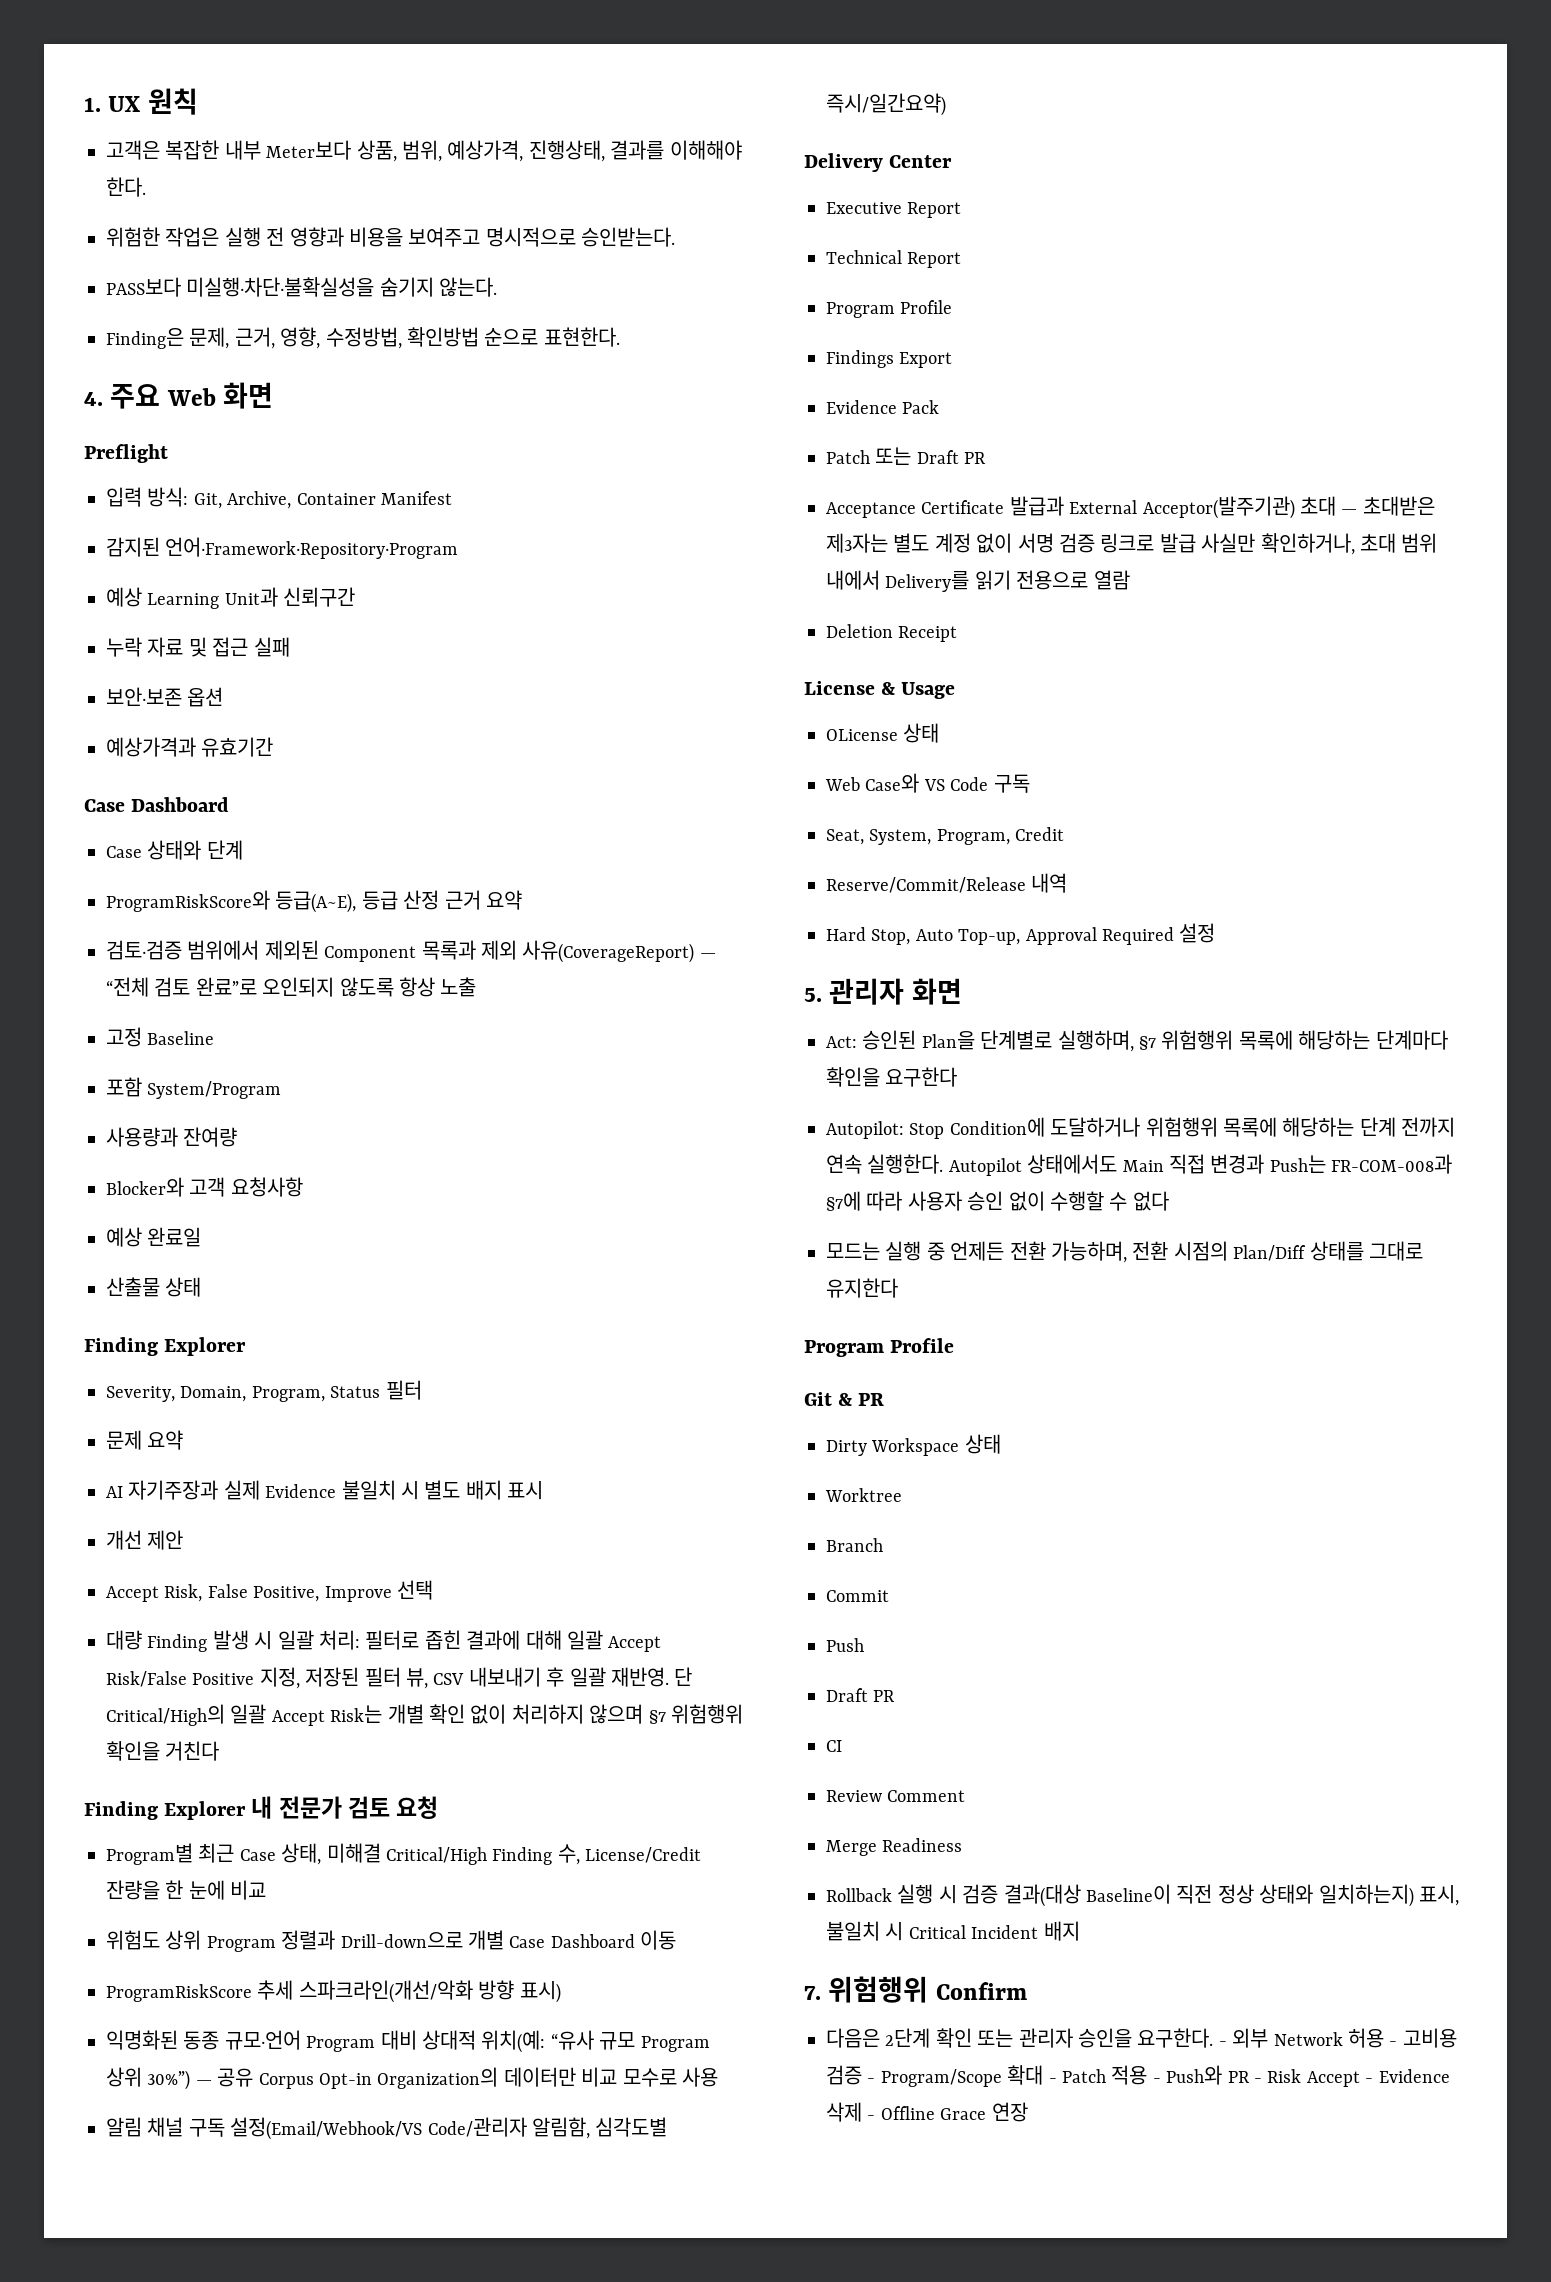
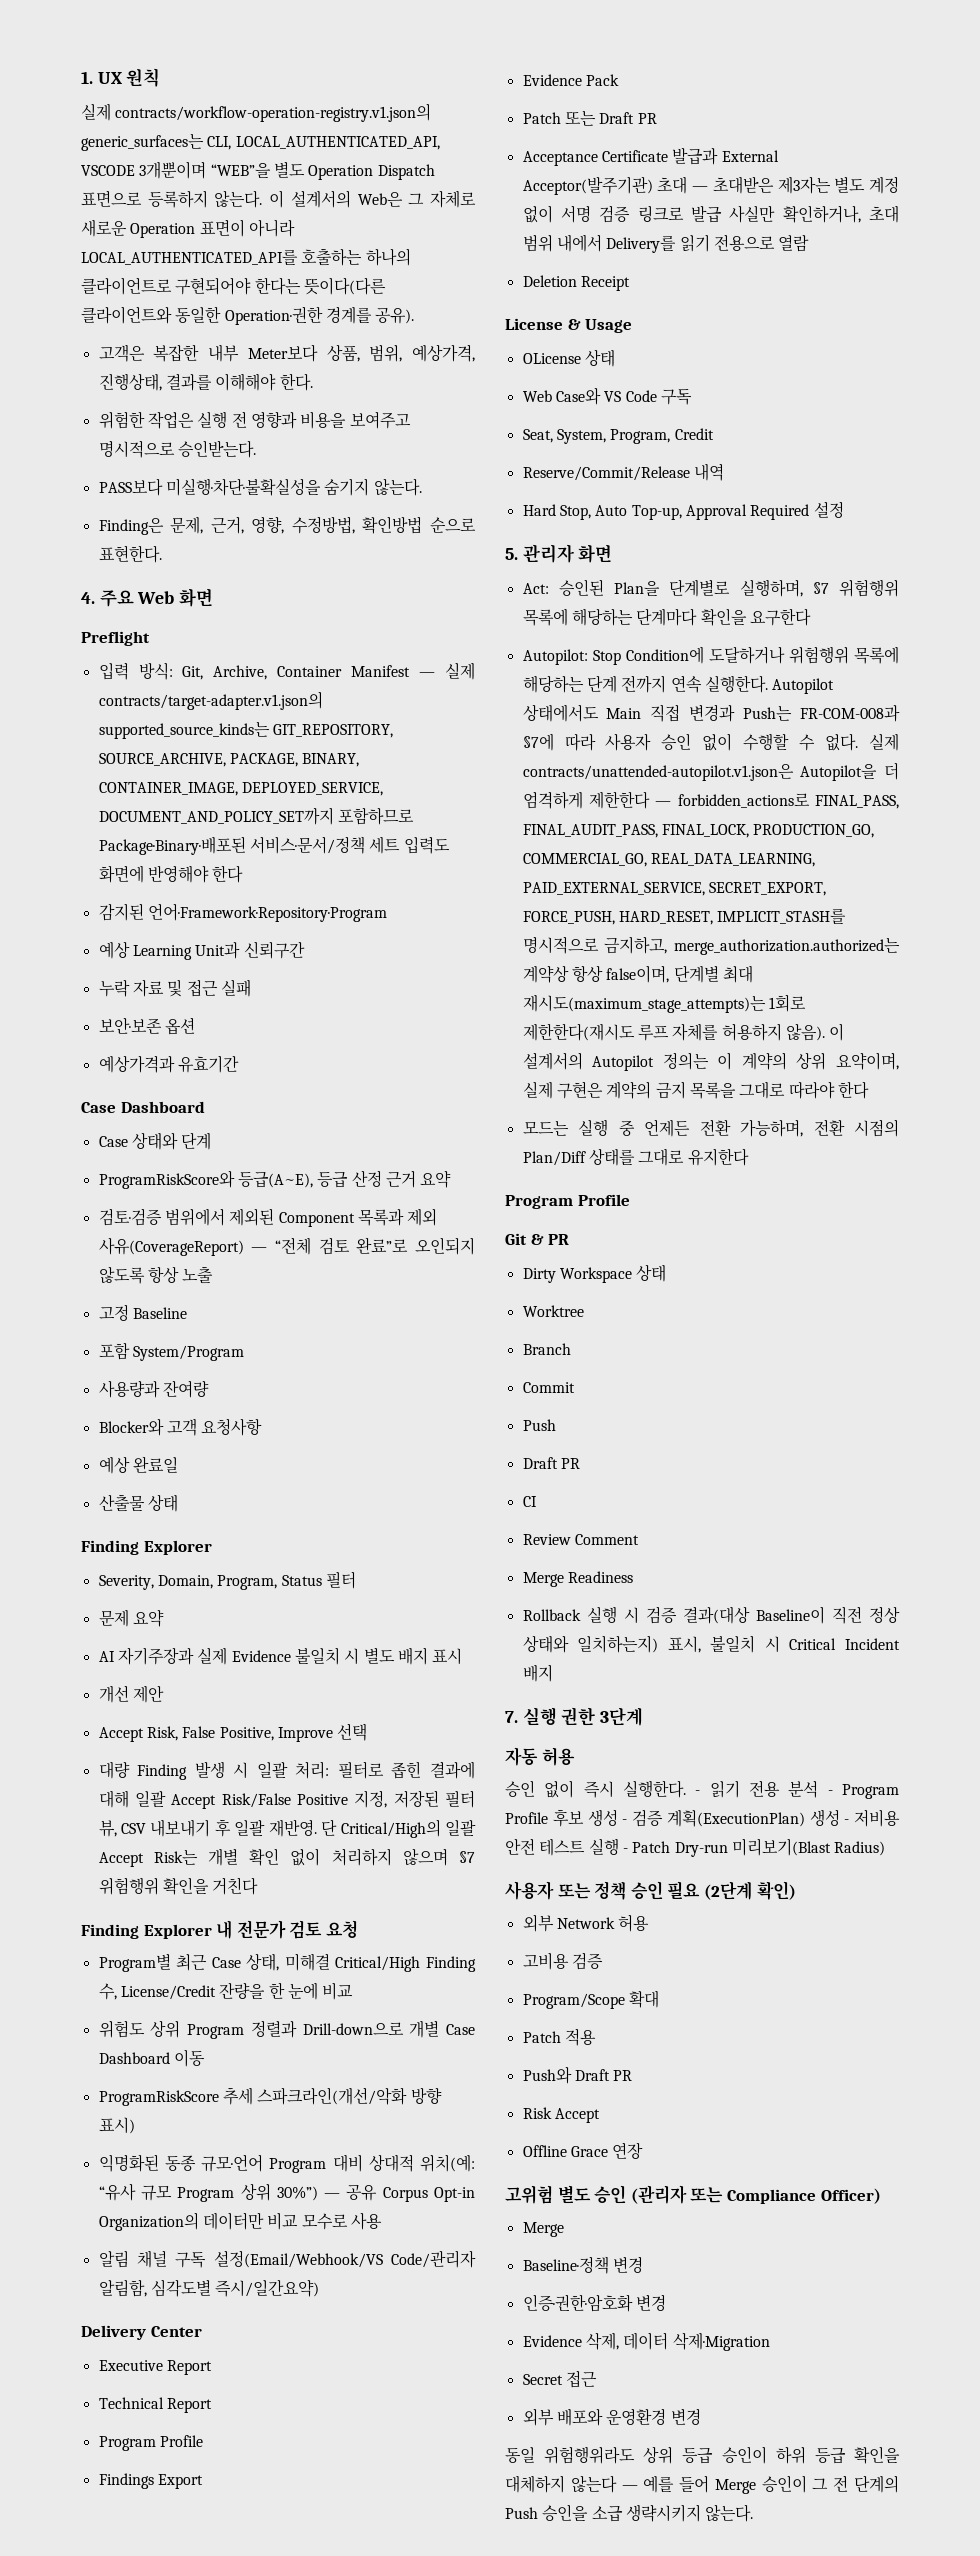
+ 실제 contracts/workflow-operation-registry.v1.json의 generic_surfaces는 CLI, LOCAL_AUTHENTICATED_API, VSCODE 3개뿐이며 “WEB”을 별도 Operation Dispatch 표면으로 등록하지 않는다. 이 설계서의 Web은 그 자체로 새로운 Operation 표면이 아니라 LOCAL_AUTHENTICATED_API를 호출하는 하나의 클라이언트로 구현되어야 한다는 뜻이다(다른 클라이언트와 동일한 Operation·권한 경계를 공유).
- 입력 방식: Git, Archive, Container Manifest
+ 입력 방식: Git, Archive, Container Manifest — 실제 contracts/target-adapter.v1.json의 supported_source_kinds는 GIT_REPOSITORY, SOURCE_ARCHIVE, PACKAGE, BINARY, CONTAINER_IMAGE, DEPLOYED_SERVICE, DOCUMENT_AND_POLICY_SET까지 포함하므로 Package·Binary·배포된 서비스·문서/정책 세트 입력도 화면에 반영해야 한다
- Autopilot 상태에서도 Main 직접 변경과 Push는 FR-COM-008과 §7에 따라 사용자 승인 없이 수행할 수 없다
+ Autopilot 상태에서도 Main 직접 변경과 Push는 FR-COM-008과 §7에 따라 사용자 승인 없이 수행할 수 없다. 실제 contracts/unattended-autopilot.v1.json은 Autopilot을 더 엄격하게 제한한다 — forbidden_actions로 FINAL_PASS, FINAL_AUDIT_PASS, FINAL_LOCK, PRODUCTION_GO, COMMERCIAL_GO, REAL_DATA_LEARNING, PAID_EXTERNAL_SERVICE, SECRET_EXPORT, FORCE_PUSH, HARD_RESET, IMPLICIT_STASH를 명시적으로 금지하고, merge_authorization.authorized는 계약상 항상 false이며, 단계별 최대 재시도(maximum_stage_attempts)는 1회로 제한한다(재시도 루프 자체를 허용하지 않음). 이 설계서의 Autopilot 정의는 이 계약의 상위 요약이며, 실제 구현은 계약의 금지 목록을 그대로 따라야 한다
- 7. 위험행위 Confirm
- 다음은 2단계 확인 또는 관리자 승인을 요구한다. - 외부 Network 허용 - 고비용 검증 - Program/Scope 확대 - Patch 적용 - Push와 PR - Risk Accept - Evidence 삭제 - Offline Grace 연장
+ 7. 실행 권한 3단계
+ 자동 허용
+ 승인 없이 즉시 실행한다. - 읽기 전용 분석 - Program Profile 후보 생성 - 검증 계획(ExecutionPlan) 생성 - 저비용 안전 테스트 실행 - Patch Dry-run 미리보기(Blast Radius)
+ 사용자 또는 정책 승인 필요 (2단계 확인)
+ 외부 Network 허용
+ 고비용 검증
+ Program/Scope 확대
+ Patch 적용
+ Push와 Draft PR
+ Risk Accept
+ Offline Grace 연장
+ 고위험 별도 승인 (관리자 또는 Compliance Officer)
+ Merge
+ Baseline·정책 변경
+ 인증·권한·암호화 변경
+ Evidence 삭제, 데이터 삭제·Migration
+ Secret 접근
+ 외부 배포와 운영환경 변경
+ 동일 위험행위라도 상위 등급 승인이 하위 등급 확인을 대체하지 않는다 — 예를 들어 Merge 승인이 그 전 단계의 Push 승인을 소급 생략시키지 않는다.

